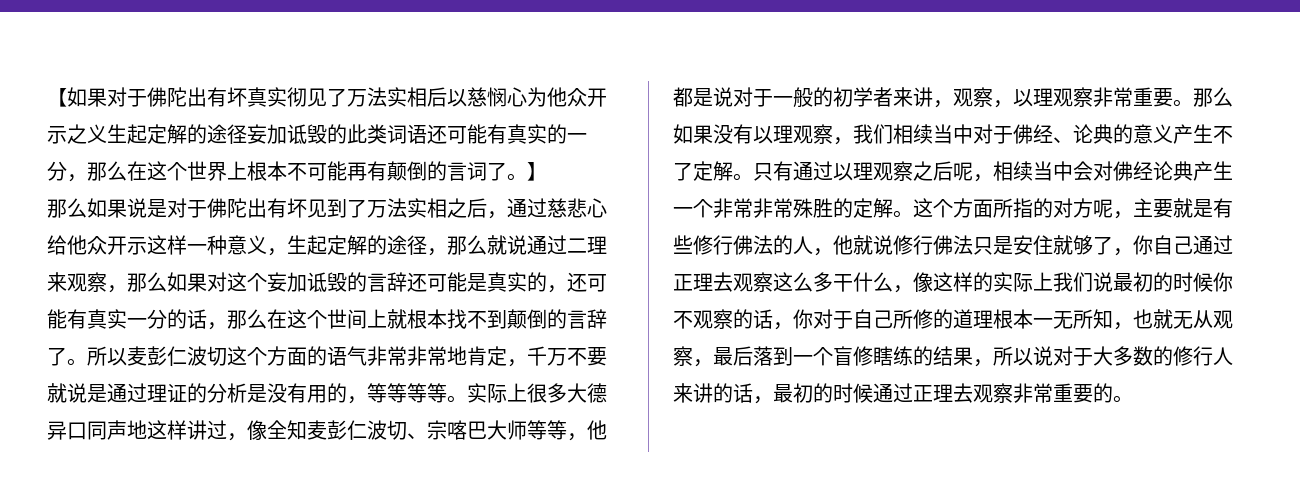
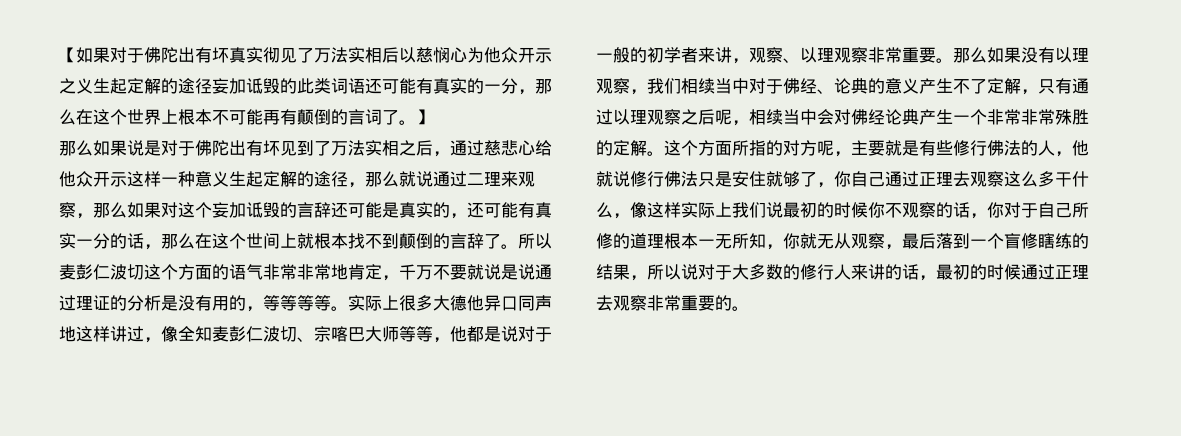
- 那么如果说是对于佛陀出有坏见到了万法实相之后，通过慈悲心给他众开示这样一种意义，生起定解的途径，那么就说通过二理来观察，那么如果对这个妄加诋毁的言辞还可能是真实的，还可能有真实一分的话，那么在这个世间上就根本找不到颠倒的言辞了。
+ 那么如果说是对于佛陀出有坏见到了万法实相之后，通过慈悲心给他众开示这样一种意义生起定解的途径，那么就说通过二理来观察，那么如果对这个妄加诋毁的言辞还可能是真实的，还可能有真实一分的话，那么在这个世间上就根本找不到颠倒的言辞了。
- 所以麦彭仁波切这个方面的语气非常非常地肯定，千万不要就说是通过理证的分析是没有用的，等等等等。
+ 所以麦彭仁波切这个方面的语气非常非常地肯定，千万不要就说是说通过理证的分析是没有用的，等等等等。
- 实际上很多大德异口同声地这样讲过，像全知麦彭仁波切、宗喀巴大师等等，他都是说对于一般的初学者来讲，观察，以理观察非常重要。
+ 实际上很多大德他异口同声地这样讲过，像全知麦彭仁波切、宗喀巴大师等等，他都是说对于一般的初学者来讲，观察、以理观察非常重要。
- 那么如果没有以理观察，我们相续当中对于佛经、论典的意义产生不了定解。只有通过以理观察之后呢，相续当中会对佛经论典产生一个非常非常殊胜的定解。
+ 那么如果没有以理观察，我们相续当中对于佛经、论典的意义产生不了定解，只有通过以理观察之后呢，相续当中会对佛经论典产生一个非常非常殊胜的定解。
- 这个方面所指的对方呢，主要就是有些修行佛法的人，他就说修行佛法只是安住就够了，你自己通过正理去观察这么多干什么，像这样的实际上我们说最初的时候你不观察的话，你对于自己所修的道理根本一无所知，也就无从观察，最后落到一个盲修瞎练的结果，所以说对于大多数的修行人来讲的话，最初的时候通过正理去观察非常重要的。
+ 这个方面所指的对方呢，主要就是有些修行佛法的人，他就说修行佛法只是安住就够了，你自己通过正理去观察这么多干什么，像这样实际上我们说最初的时候你不观察的话，你对于自己所修的道理根本一无所知，你就无从观察，最后落到一个盲修瞎练的结果，所以说对于大多数的修行人来讲的话，最初的时候通过正理去观察非常重要的。

